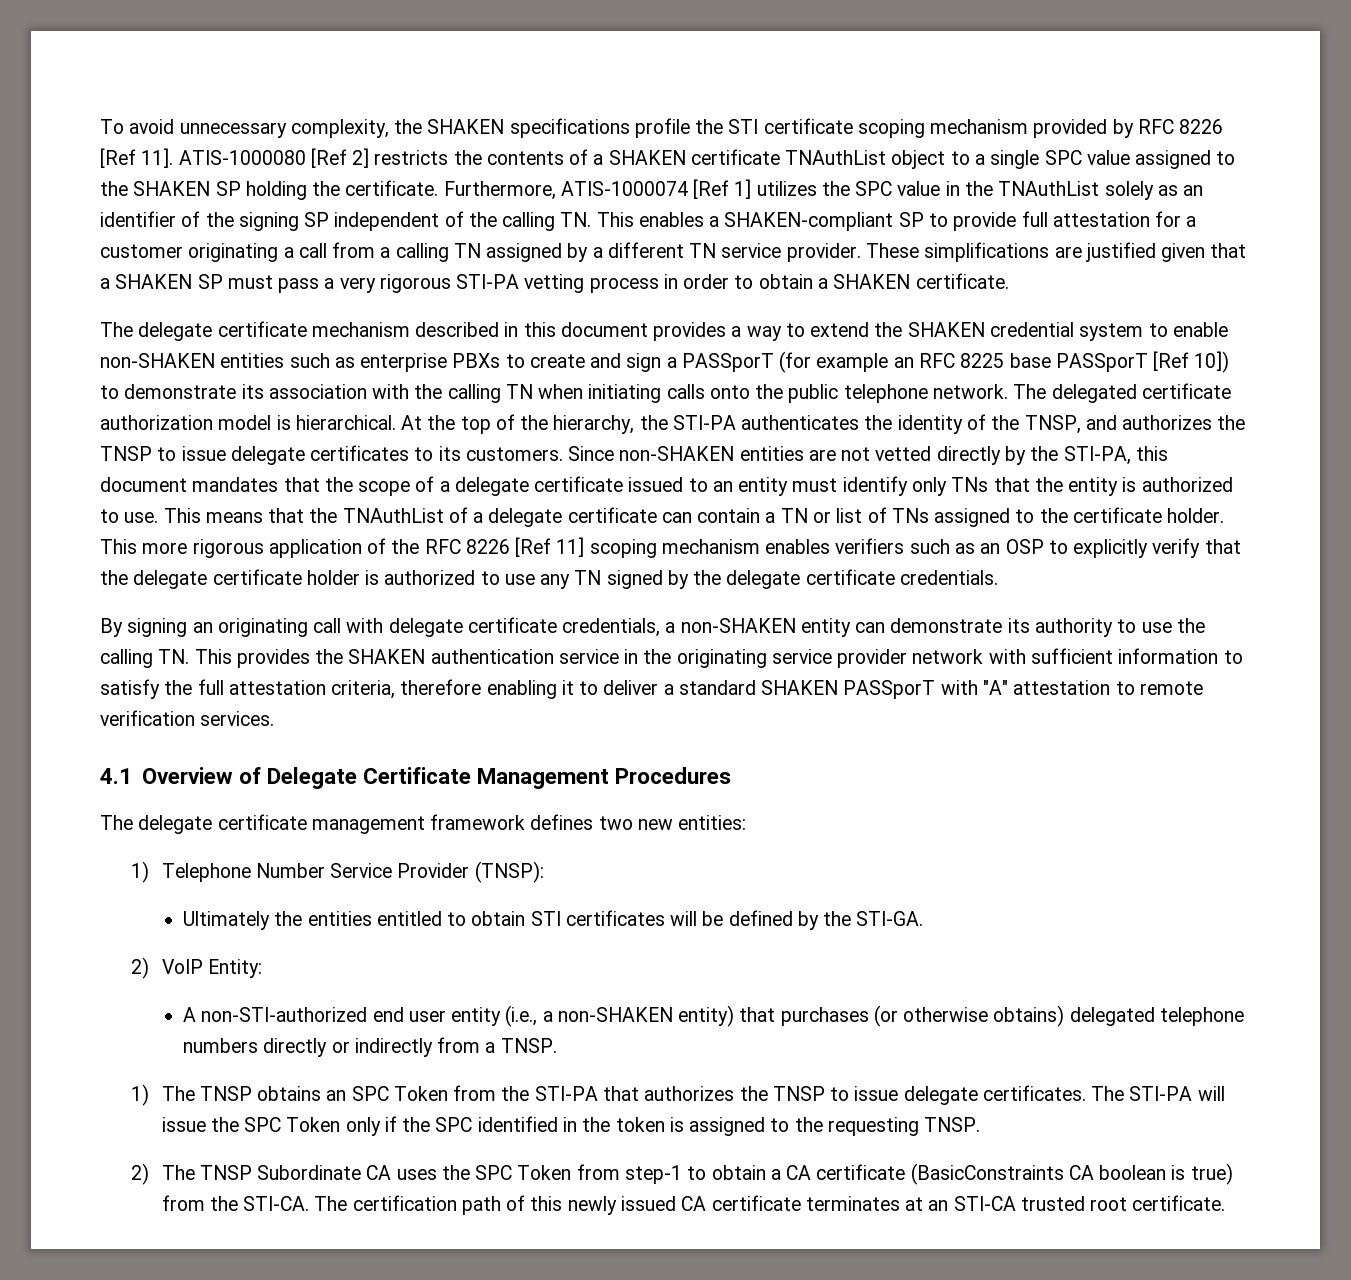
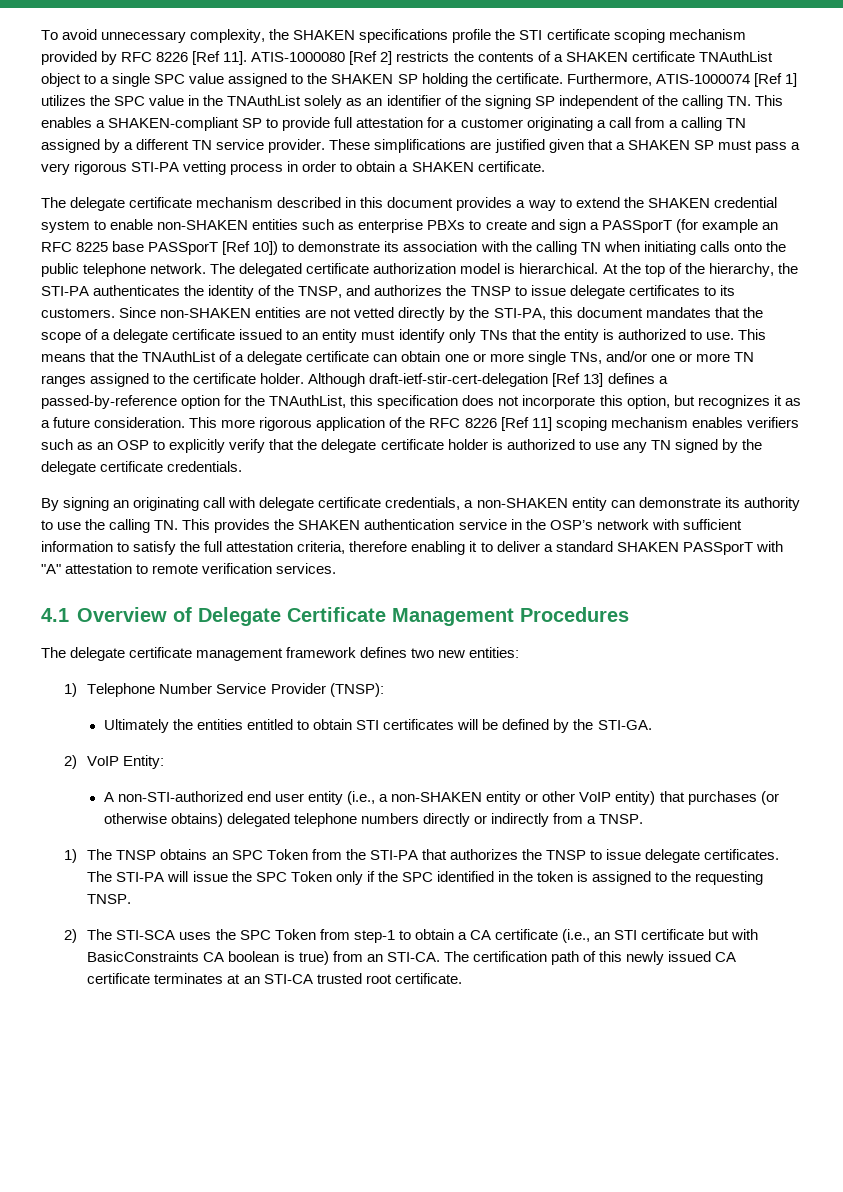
- This means that the TNAuthList of a delegate certificate can contain a TN or list of TNs assigned to the certificate holder.
+ This means that the TNAuthList of a delegate certificate can obtain one or more single TNs, and/or one or more TN ranges assigned to the certificate holder.
+ Although draft-ietf-stir-cert-delegation [Ref 13] defines a passed-by-reference option for the TNAuthList, this specification does not incorporate this option, but recognizes it as a future consideration.
- By signing an originating call with delegate certificate credentials, a non-SHAKEN entity can demonstrate its authority to use the calling TN. This provides the SHAKEN authentication service in the originating service provider network with sufficient information to satisfy the full attestation criteria, therefore enabling it to deliver a standard SHAKEN PASSporT with "A" attestation to remote verification services.
+ By signing an originating call with delegate certificate credentials, a non-SHAKEN entity can demonstrate its authority to use the calling TN. This provides the SHAKEN authentication service in the OSP’s network with sufficient information to satisfy the full attestation criteria, therefore enabling it to deliver a standard SHAKEN PASSporT with "A" attestation to remote verification services.
- A non-STI-authorized end user entity (i.e., a non-SHAKEN entity) that purchases (or otherwise obtains) delegated telephone numbers directly or indirectly from a TNSP.
+ A non-STI-authorized end user entity (i.e., a non-SHAKEN entity or other VoIP entity) that purchases (or otherwise obtains) delegated telephone numbers directly or indirectly from a TNSP.
- 2) The TNSP Subordinate CA uses the SPC Token from step-1 to obtain a CA certificate (BasicConstraints CA boolean is true) from the STI-CA.
+ 2) The STI-SCA uses the SPC Token from step-1 to obtain a CA certificate (i.e., an STI certificate but with BasicConstraints CA boolean is true) from an STI-CA.

